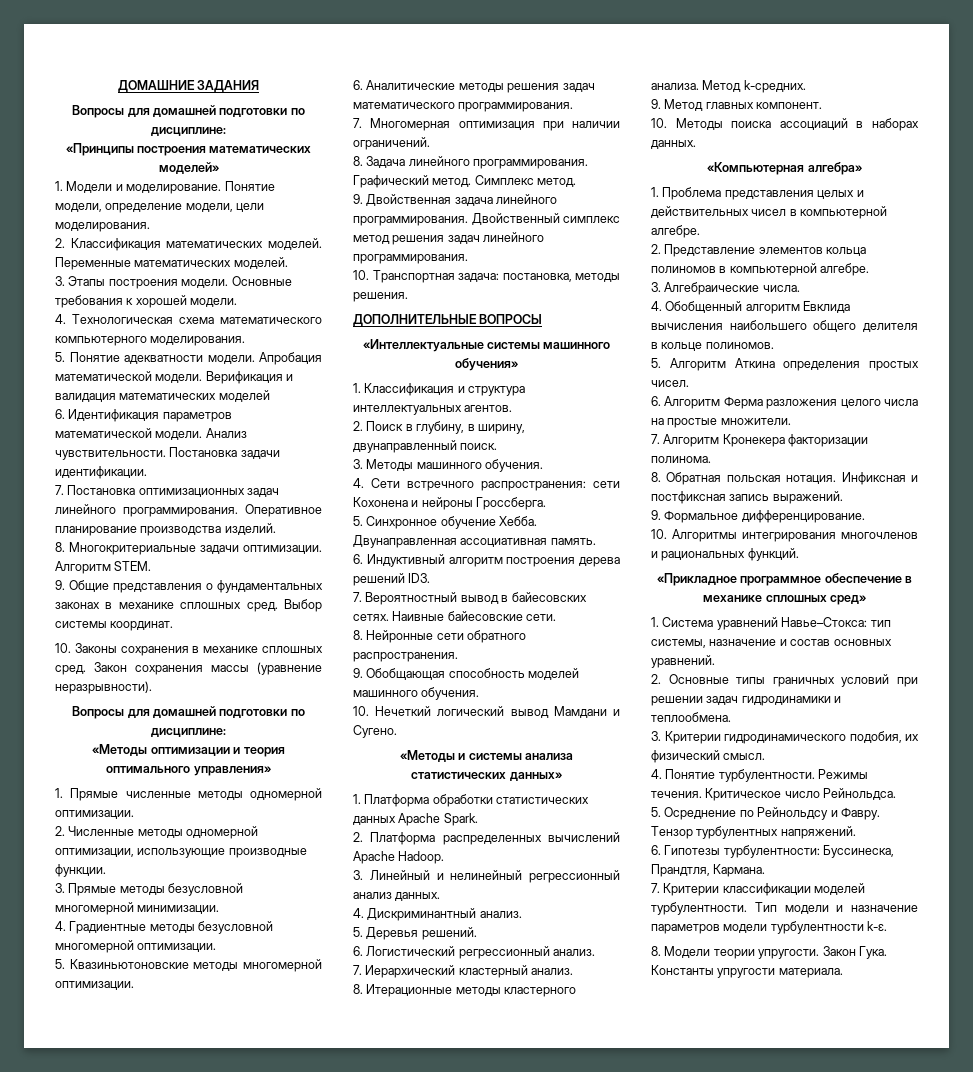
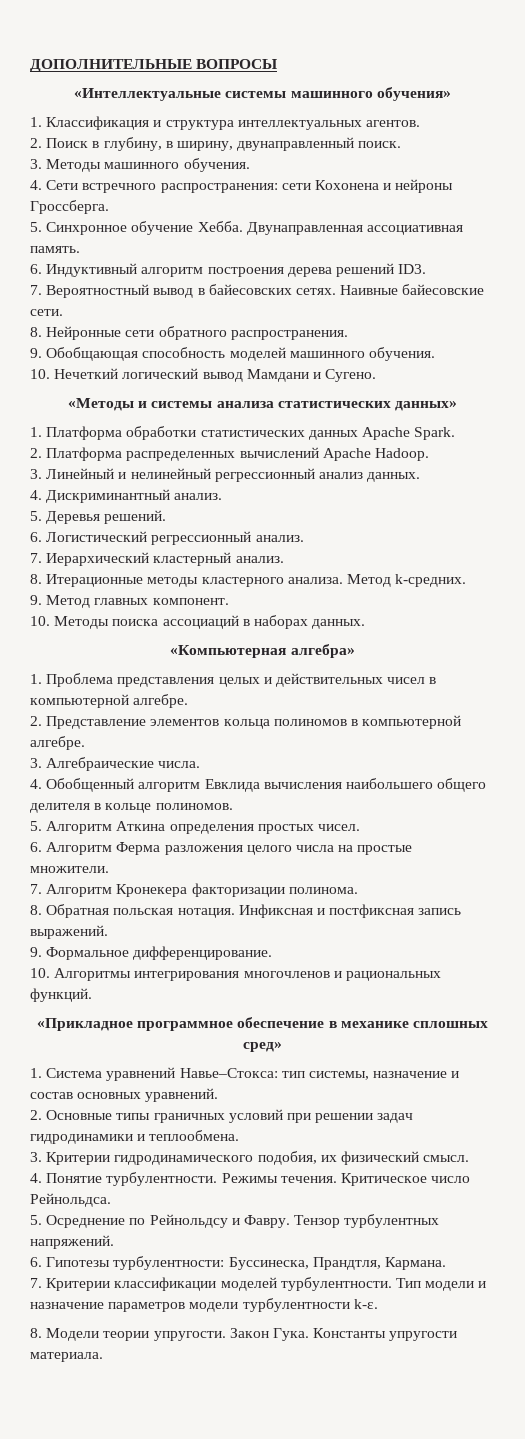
- ДОМАШНИЕ ЗАДАНИЯ
- Вопросы для домашней подготовки по дисциплине:
- «Принципы построения математических моделей»
- 1. Модели и моделирование. Понятие модели, определение модели, цели моделирования.
- 2. Классификация математических моделей. Переменные математических моделей.
- 3. Этапы построения модели. Основные требования к хорошей модели.
- 4. Технологическая схема математического компьютерного моделирования.
- 5. Понятие адекватности модели. Апробация математической модели. Верификация и валидация математических моделей
- 6. Идентификация параметров математической модели. Анализ чувствительности. Постановка задачи идентификации.
- 7. Постановка оптимизационных задач линейного программирования. Оперативное планирование производства изделий.
- 8. Многокритериальные задачи оптимизации. Алгоритм STEM.
- 9. Общие представления о фундаментальных законах в механике сплошных сред. Выбор системы координат.
- 10. Законы сохранения в механике сплошных сред. Закон сохранения массы (уравнение неразрывности).
- Вопросы для домашней подготовки по дисциплине:
- «Методы оптимизации и теория оптимального управления»
- 1. Прямые численные методы одномерной оптимизации.
- 2. Численные методы одномерной оптимизации, использующие производные функции.
- 3. Прямые методы безусловной многомерной минимизации.
- 4. Градиентные методы безусловной многомерной оптимизации.
- 5. Квазиньютоновские методы многомерной оптимизации.
- 6. Аналитические методы решения задач математического программирования.
- 7. Многомерная оптимизация при наличии ограничений.
- 8. Задача линейного программирования. Графический метод. Симплекс метод.
- 9. Двойственная задача линейного программирования. Двойственный симплекс метод решения задач линейного программирования.
- 10. Транспортная задача: постановка, методы решения.

